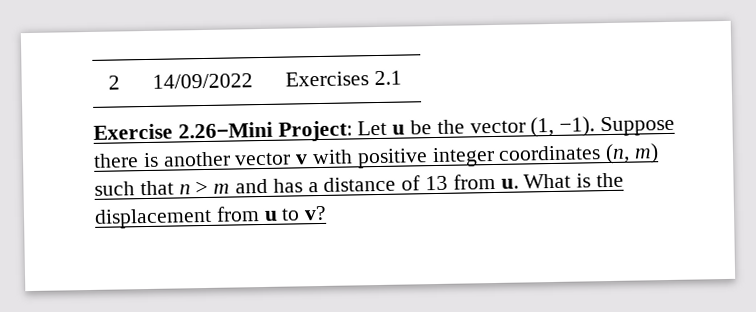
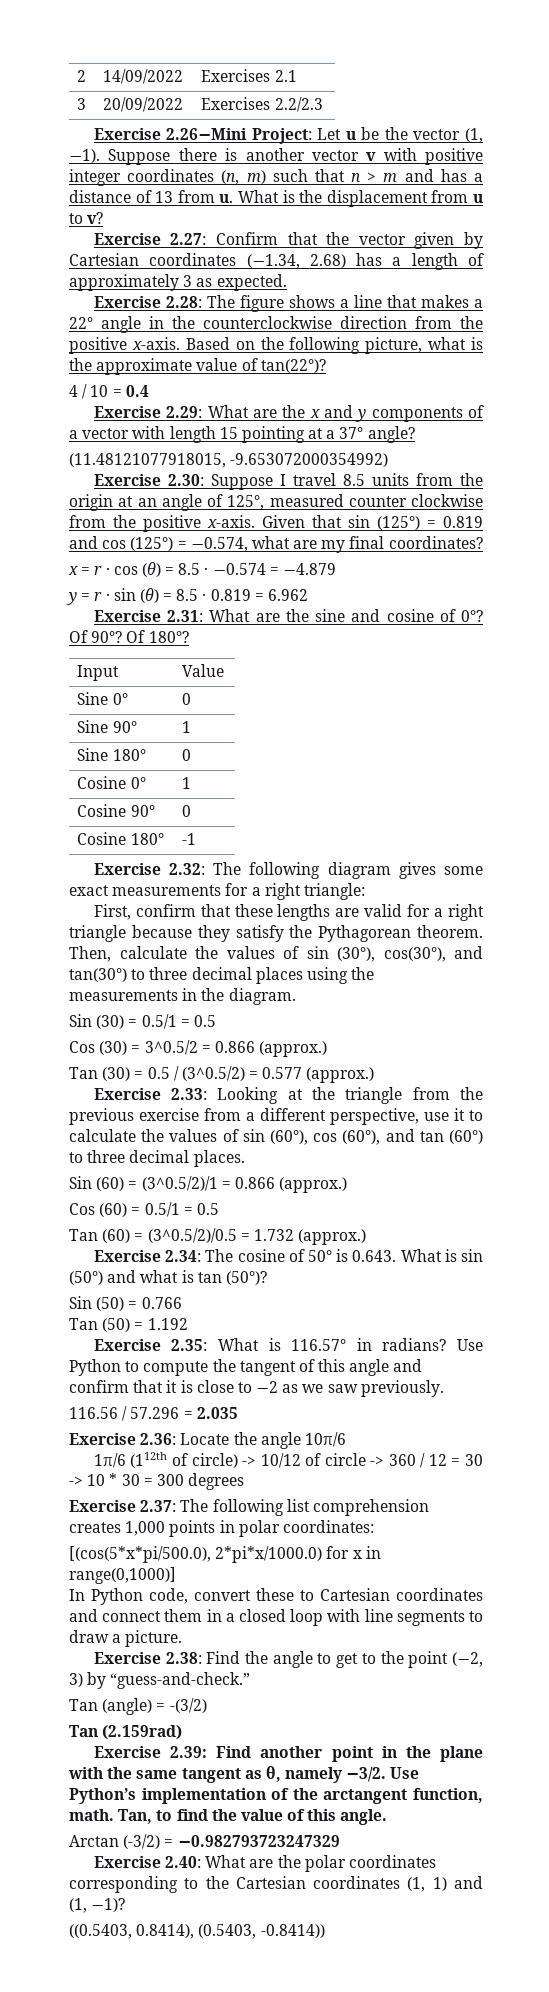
+ 3 | 20/09/2022 | Exercises 2.2/2.3
+ Exercise 2.27: Confirm that the vector given by Cartesian coordinates (−1.34, 2.68) has a length of approximately 3 as expected.
+ Exercise 2.28: The figure shows a line that makes a 22° angle in the counterclockwise direction from the positive x-axis. Based on the following picture, what is the approximate value of tan(22°)?
+ 4 / 10 = 0.4
+ Exercise 2.29: What are the x and y components of a vector with length 15 pointing at a 37° angle?
+ (11.48121077918015, -9.653072000354992)
+ Exercise 2.30: Suppose I travel 8.5 units from the origin at an angle of 125°, measured counter clockwise from the positive x-axis. Given that sin (125°) = 0.819 and cos (125°) = −0.574, what are my final coordinates?
+ x = r · cos (θ) = 8.5 · −0.574 = −4.879
+ y = r · sin (θ) = 8.5 · 0.819 = 6.962
+ Exercise 2.31: What are the sine and cosine of 0°? Of 90°? Of 180°?
+ Input | Value
+ Sine 0° | 0
+ Sine 90° | 1
+ Sine 180° | 0
+ Cosine 0° | 1
+ Cosine 90° | 0
+ Cosine 180° | -1
+ Exercise 2.32: The following diagram gives some exact measurements for a right triangle:
+ First, confirm that these lengths are valid for a right triangle because they satisfy the Pythagorean theorem. Then, calculate the values of sin (30°), cos(30°), and tan(30°) to three decimal places using the measurements in the diagram.
+ Sin (30) = 0.5/1 = 0.5
+ Cos (30) = 3^0.5/2 = 0.866 (approx.)
+ Tan (30) = 0.5 / (3^0.5/2) = 0.577 (approx.)
+ Exercise 2.33: Looking at the triangle from the previous exercise from a different perspective, use it to calculate the values of sin (60°), cos (60°), and tan (60°) to three decimal places.
+ Sin (60) = (3^0.5/2)/1 = 0.866 (approx.)
+ Cos (60) = 0.5/1 = 0.5
+ Tan (60) = (3^0.5/2)/0.5 = 1.732 (approx.)
+ Exercise 2.34: The cosine of 50° is 0.643. What is sin (50°) and what is tan (50°)?
+ Sin (50) = 0.766
+ Tan (50) = 1.192
+ Exercise 2.35: What is 116.57° in radians? Use Python to compute the tangent of this angle and confirm that it is close to −2 as we saw previously.
+ 116.56 / 57.296 = 2.035
+ Exercise 2.36: Locate the angle 10π/6
+ 1π/6 (112th of circle) -> 10/12 of circle -> 360 / 12 = 30 -> 10 * 30 = 300 degrees
+ Exercise 2.37: The following list comprehension creates 1,000 points in polar coordinates:
+ [(cos(5*x*pi/500.0), 2*pi*x/1000.0) for x in range(0,1000)]
+ In Python code, convert these to Cartesian coordinates and connect them in a closed loop with line segments to draw a picture.
+ Exercise 2.38: Find the angle to get to the point (−2, 3) by “guess-and-check.”
+ Tan (angle) = -(3/2)
+ Tan (2.159rad)
+ Exercise 2.39: Find another point in the plane with the same tangent as θ, namely −3/2. Use Python’s implementation of the arctangent function, math. Tan, to find the value of this angle.
+ Arctan (-3/2) = −0.982793723247329
+ Exercise 2.40: What are the polar coordinates corresponding to the Cartesian coordinates (1, 1) and (1, −1)?
+ ((0.5403, 0.8414), (0.5403, -0.8414))

